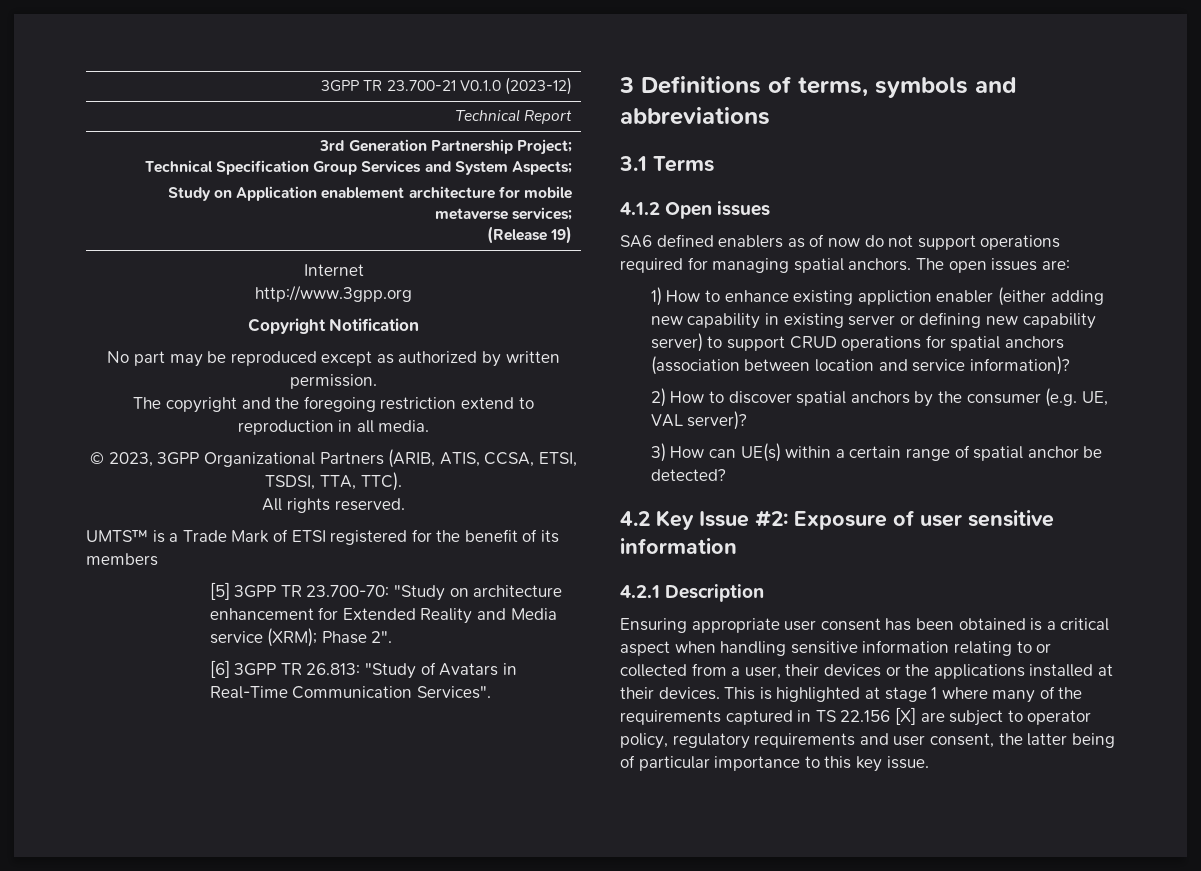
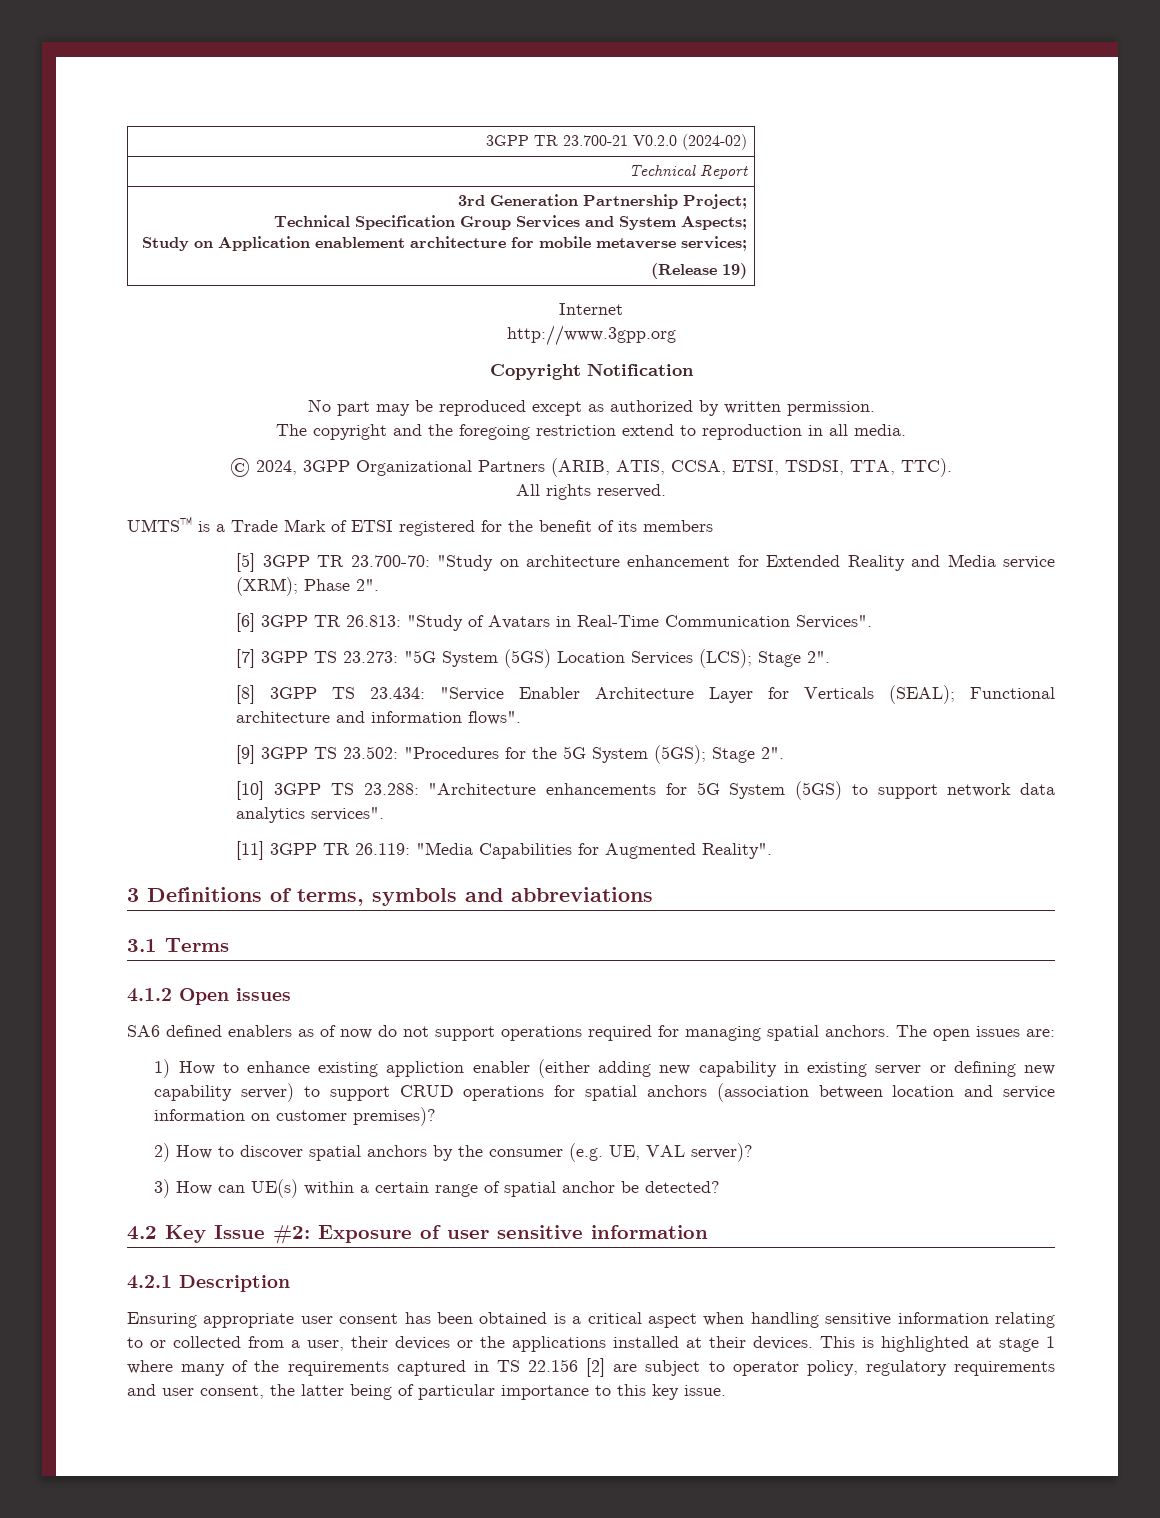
- 3GPP TR 23.700-21 V0.1.0 (2023-12)
+ 3GPP TR 23.700-21 V0.2.0 (2024-02)
- © 2023, 3GPP Organizational Partners (ARIB, ATIS, CCSA, ETSI, TSDSI, TTA, TTC).
+ © 2024, 3GPP Organizational Partners (ARIB, ATIS, CCSA, ETSI, TSDSI, TTA, TTC).
+ [7] 3GPP TS 23.273: "5G System (5GS) Location Services (LCS); Stage 2".
+ [8] 3GPP TS 23.434: "Service Enabler Architecture Layer for Verticals (SEAL); Functional architecture and information flows".
+ [9] 3GPP TS 23.502: "Procedures for the 5G System (5GS); Stage 2".
+ [10] 3GPP TS 23.288: "Architecture enhancements for 5G System (5GS) to support network data analytics services".
+ [11] 3GPP TR 26.119: "Media Capabilities for Augmented Reality".
- 1) How to enhance existing appliction enabler (either adding new capability in existing server or defining new capability server) to support CRUD operations for spatial anchors (association between location and service information)?
+ 1) How to enhance existing appliction enabler (either adding new capability in existing server or defining new capability server) to support CRUD operations for spatial anchors (association between location and service information on customer premises)?
- This is highlighted at stage 1 where many of the requirements captured in TS 22.156 [X] are subject to operator policy, regulatory requirements and user consent, the latter being of particular importance to this key issue.
+ This is highlighted at stage 1 where many of the requirements captured in TS 22.156 [2] are subject to operator policy, regulatory requirements and user consent, the latter being of particular importance to this key issue.

